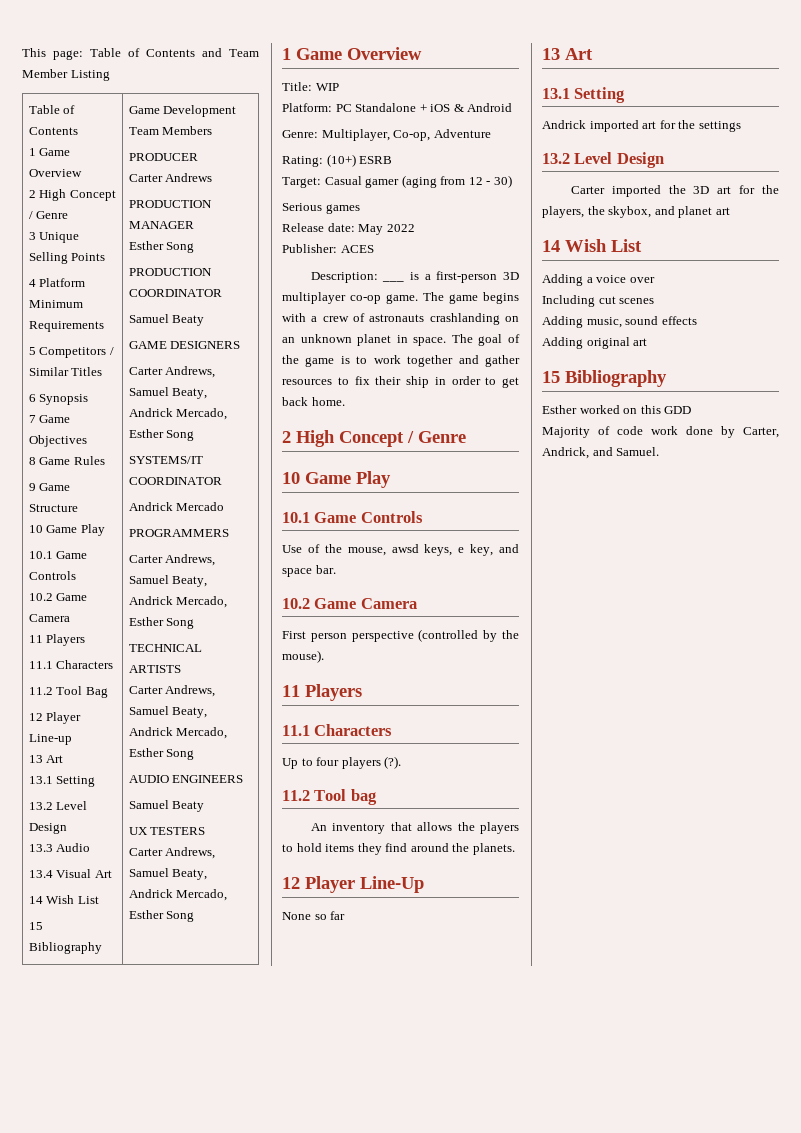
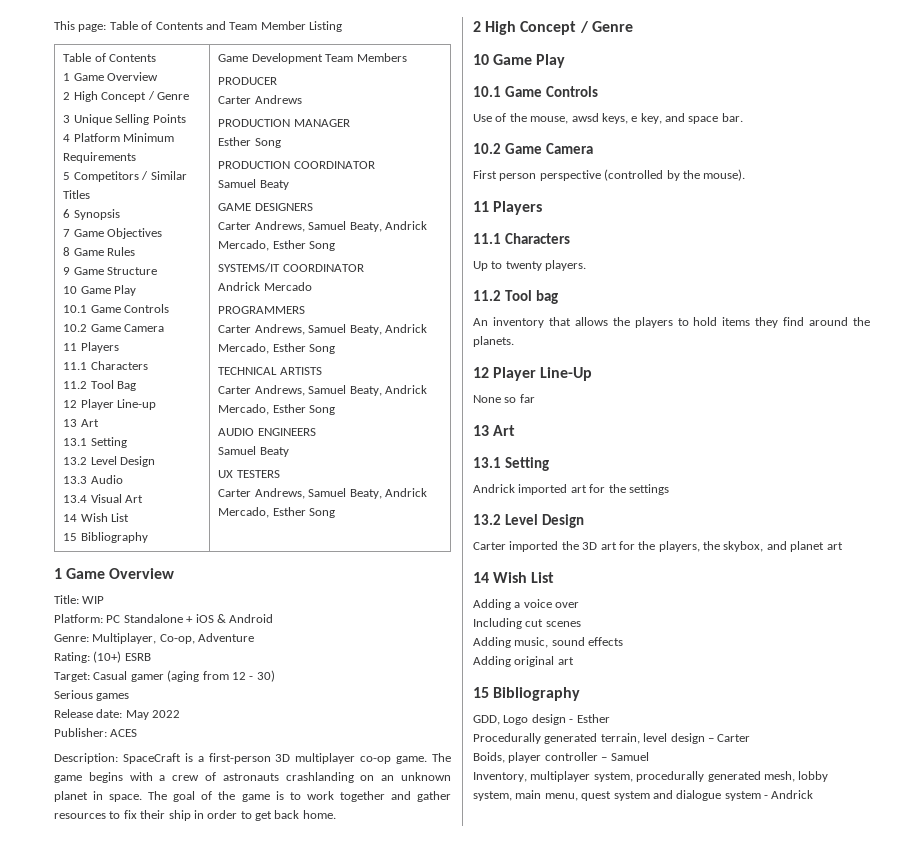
- Description: ___ is a first-person 3D multiplayer co-op game.
+ Description: SpaceCraft is a first-person 3D multiplayer co-op game.
- Up to four players (?).
+ Up to twenty players.
- Esther worked on this GDD
- Majority of code work done by Carter, Andrick, and Samuel.
+ GDD, Logo design - Esther
+ Procedurally generated terrain, level design – Carter
+ Boids, player controller – Samuel
+ Inventory, multiplayer system, procedurally generated mesh, lobby system, main menu, quest system and dialogue system - Andrick

